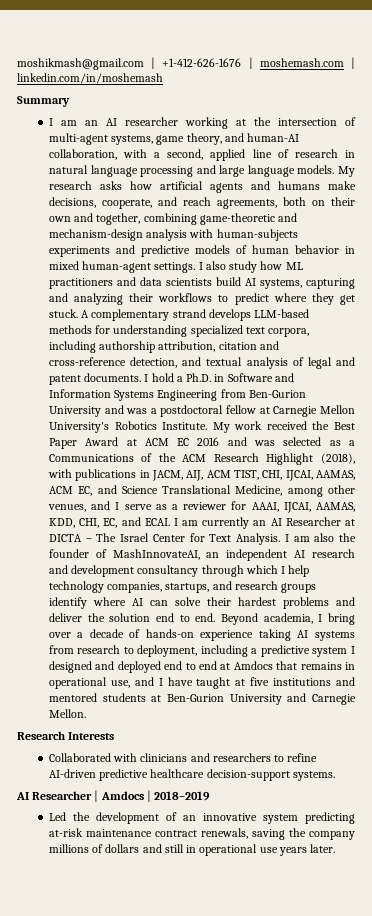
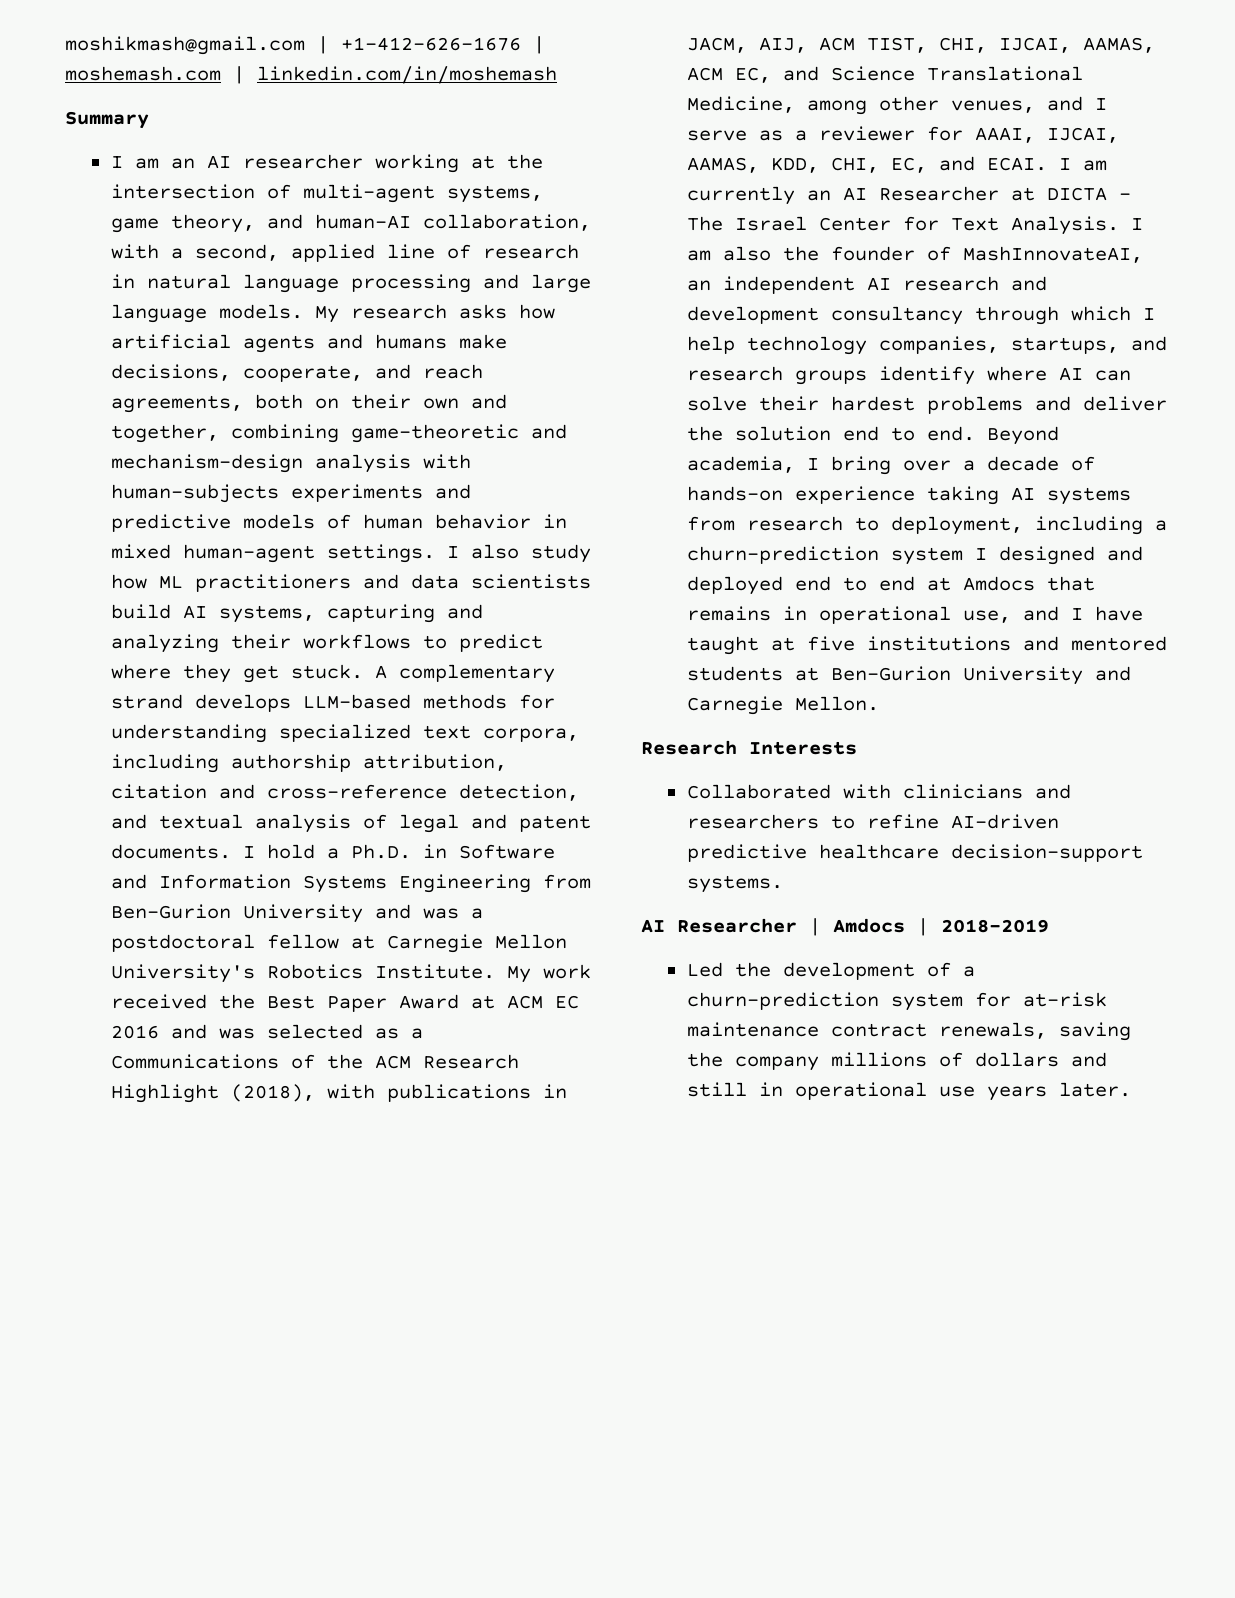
- Beyond academia, I bring over a decade of hands-on experience taking AI systems from research to deployment, including a predictive system I designed and deployed end to end at Amdocs that remains in operational use, and I have taught at five institutions and mentored students at Ben-Gurion University and Carnegie Mellon.
+ Beyond academia, I bring over a decade of hands-on experience taking AI systems from research to deployment, including a churn-prediction system I designed and deployed end to end at Amdocs that remains in operational use, and I have taught at five institutions and mentored students at Ben-Gurion University and Carnegie Mellon.
- Led the development of an innovative system predicting at-risk maintenance contract renewals, saving the company millions of dollars and still in operational use years later.
+ Led the development of a churn-prediction system for at-risk maintenance contract renewals, saving the company millions of dollars and still in operational use years later.

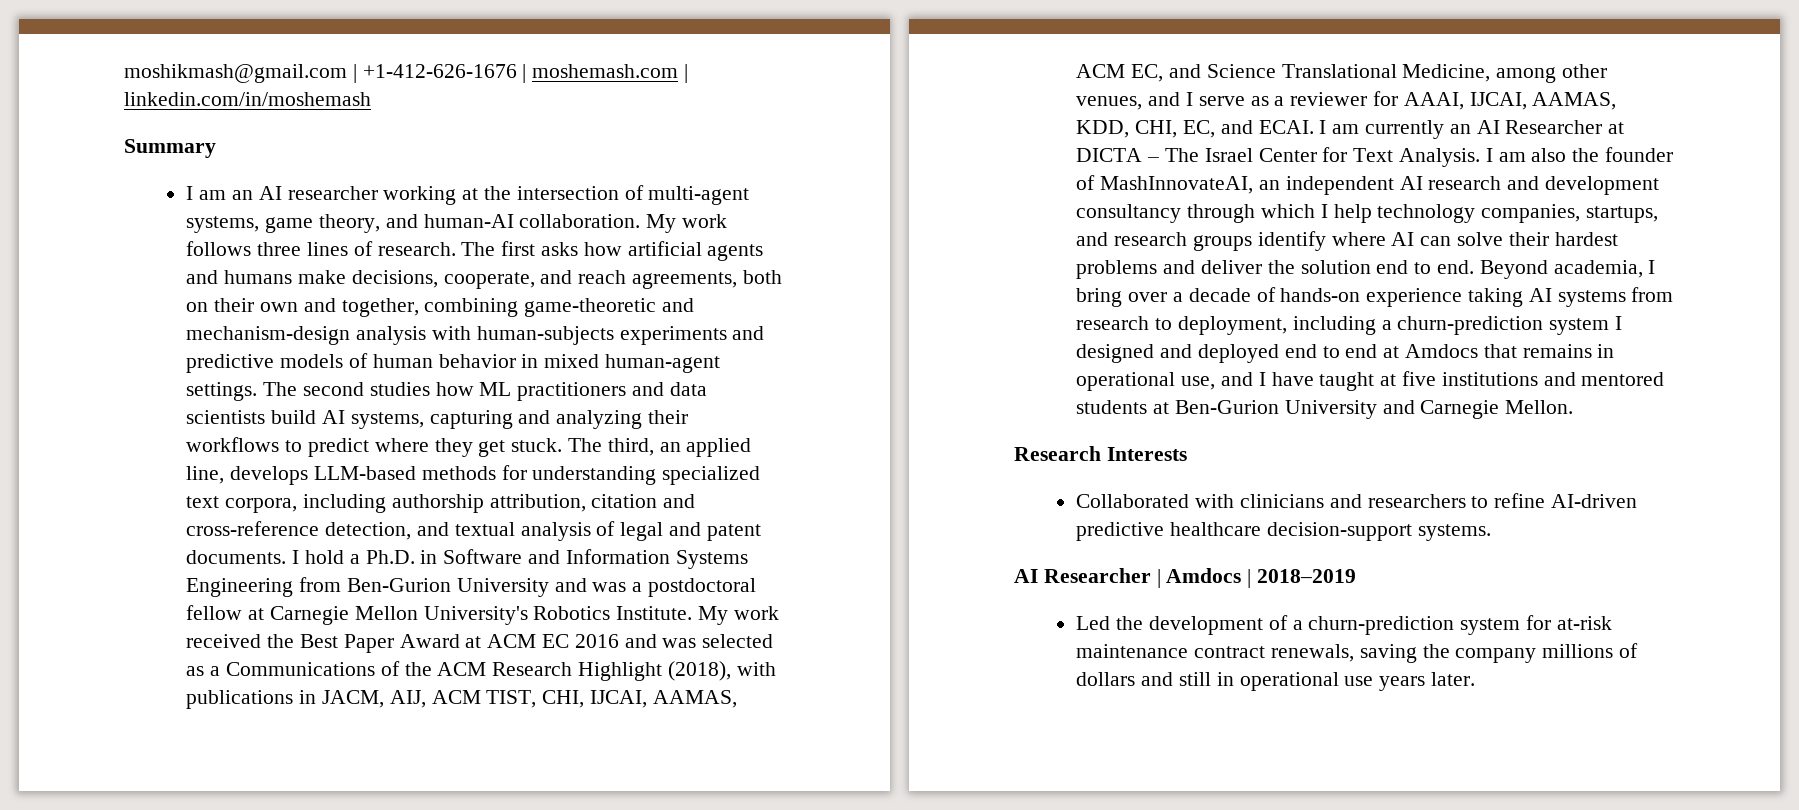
- I am an AI researcher working at the intersection of multi-agent systems, game theory, and human-AI collaboration, with a second, applied line of research in natural language processing and large language models. My research asks how artificial agents and humans make decisions, cooperate, and reach agreements, both on their own and together, combining game-theoretic and mechanism-design analysis with human-subjects experiments and predictive models of human behavior in mixed human-agent settings.
+ I am an AI researcher working at the intersection of multi-agent systems, game theory, and human-AI collaboration. My work follows three lines of research. The first asks how artificial agents and humans make decisions, cooperate, and reach agreements, both on their own and together, combining game-theoretic and mechanism-design analysis with human-subjects experiments and predictive models of human behavior in mixed human-agent settings.
- I also study how ML practitioners and data scientists build AI systems, capturing and analyzing their workflows to predict where they get stuck.
+ The second studies how ML practitioners and data scientists build AI systems, capturing and analyzing their workflows to predict where they get stuck.
- A complementary strand develops LLM-based methods for understanding specialized text corpora, including authorship attribution, citation and cross-reference detection, and textual analysis of legal and patent documents.
+ The third, an applied line, develops LLM-based methods for understanding specialized text corpora, including authorship attribution, citation and cross-reference detection, and textual analysis of legal and patent documents.

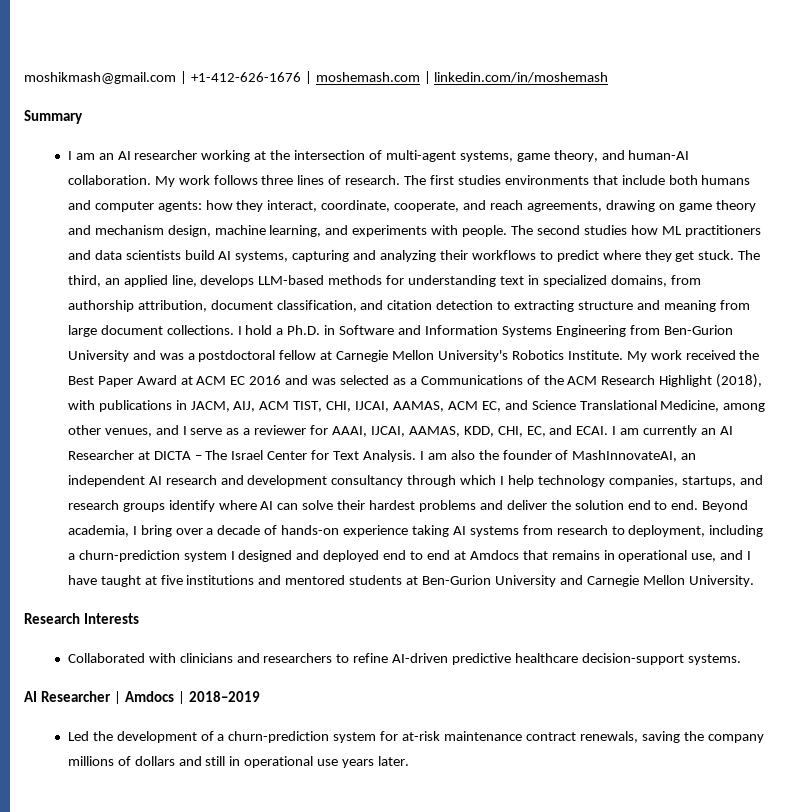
- The first asks how artificial agents and humans make decisions, cooperate, and reach agreements, both on their own and together, combining game-theoretic and mechanism-design analysis with human-subjects experiments and predictive models of human behavior in mixed human-agent settings.
+ The first studies environments that include both humans and computer agents: how they interact, coordinate, cooperate, and reach agreements, drawing on game theory and mechanism design, machine learning, and experiments with people.
- The third, an applied line, develops LLM-based methods for understanding specialized text corpora, including authorship attribution, citation and cross-reference detection, and textual analysis of legal and patent documents.
+ The third, an applied line, develops LLM-based methods for understanding text in specialized domains, from authorship attribution, document classification, and citation detection to extracting structure and meaning from large document collections.
- Beyond academia, I bring over a decade of hands-on experience taking AI systems from research to deployment, including a churn-prediction system I designed and deployed end to end at Amdocs that remains in operational use, and I have taught at five institutions and mentored students at Ben-Gurion University and Carnegie Mellon.
+ Beyond academia, I bring over a decade of hands-on experience taking AI systems from research to deployment, including a churn-prediction system I designed and deployed end to end at Amdocs that remains in operational use, and I have taught at five institutions and mentored students at Ben-Gurion University and Carnegie Mellon University.

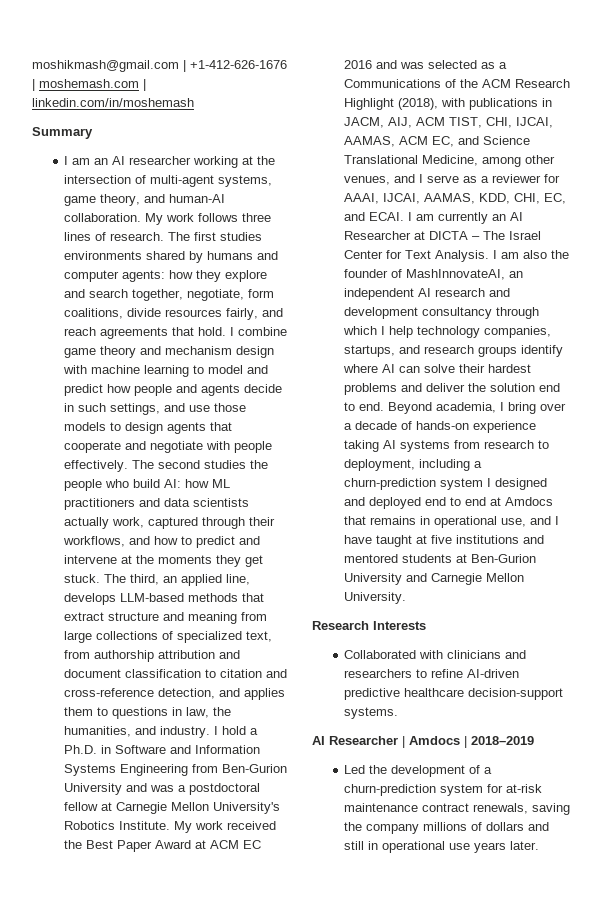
- The first studies environments that include both humans and computer agents: how they interact, coordinate, cooperate, and reach agreements, drawing on game theory and mechanism design, machine learning, and experiments with people. The second studies how ML practitioners and data scientists build AI systems, capturing and analyzing their workflows to predict where they get stuck.
+ The first studies environments shared by humans and computer agents: how they explore and search together, negotiate, form coalitions, divide resources fairly, and reach agreements that hold. I combine game theory and mechanism design with machine learning to model and predict how people and agents decide in such settings, and use those models to design agents that cooperate and negotiate with people effectively. The second studies the people who build AI: how ML practitioners and data scientists actually work, captured through their workflows, and how to predict and intervene at the moments they get stuck.
- The third, an applied line, develops LLM-based methods for understanding text in specialized domains, from authorship attribution, document classification, and citation detection to extracting structure and meaning from large document collections.
+ The third, an applied line, develops LLM-based methods that extract structure and meaning from large collections of specialized text, from authorship attribution and document classification to citation and cross-reference detection, and applies them to questions in law, the humanities, and industry.

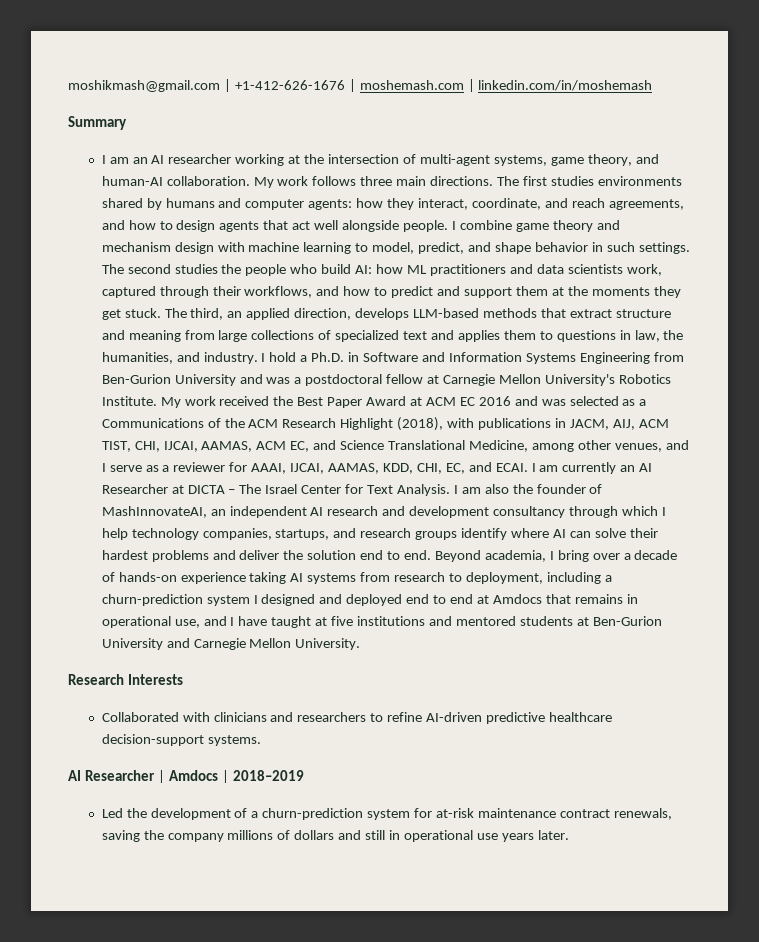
- My work follows three lines of research.
+ My work follows three main directions.
- The first studies environments shared by humans and computer agents: how they explore and search together, negotiate, form coalitions, divide resources fairly, and reach agreements that hold.
+ The first studies environments shared by humans and computer agents: how they interact, coordinate, and reach agreements, and how to design agents that act well alongside people.
- I combine game theory and mechanism design with machine learning to model and predict how people and agents decide in such settings, and use those models to design agents that cooperate and negotiate with people effectively.
+ I combine game theory and mechanism design with machine learning to model, predict, and shape behavior in such settings.
- The second studies the people who build AI: how ML practitioners and data scientists actually work, captured through their workflows, and how to predict and intervene at the moments they get stuck.
+ The second studies the people who build AI: how ML practitioners and data scientists work, captured through their workflows, and how to predict and support them at the moments they get stuck.
- The third, an applied line, develops LLM-based methods that extract structure and meaning from large collections of specialized text, from authorship attribution and document classification to citation and cross-reference detection, and applies them to questions in law, the humanities, and industry.
+ The third, an applied direction, develops LLM-based methods that extract structure and meaning from large collections of specialized text and applies them to questions in law, the humanities, and industry.

